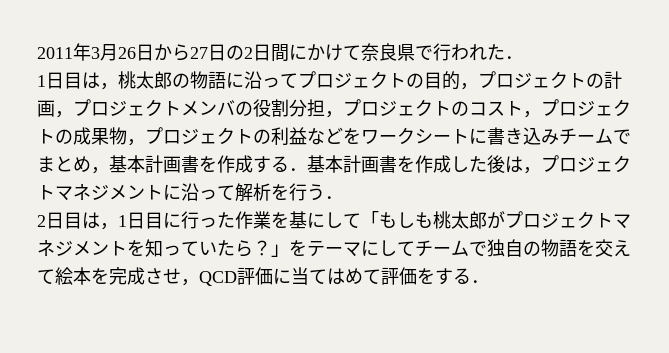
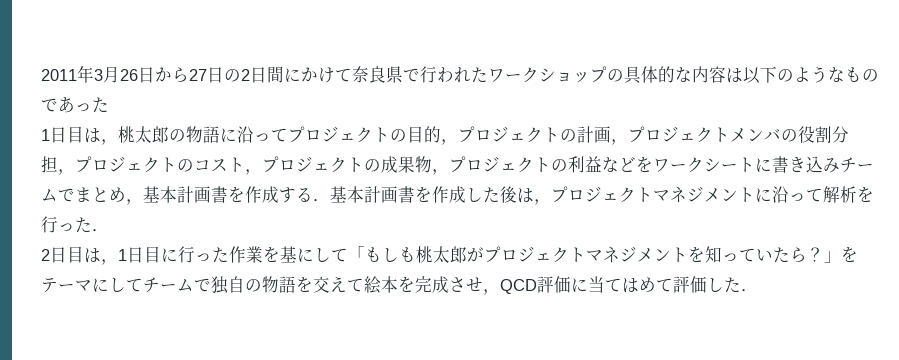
- 2011年3月26日から27日の2日間にかけて奈良県で行われた．
+ 2011年3月26日から27日の2日間にかけて奈良県で行われたワークショップの具体的な内容は以下のようなものであった
- 1日目は，桃太郎の物語に沿ってプロジェクトの目的，プロジェクトの計画，プロジェクトメンバの役割分担，プロジェクトのコスト，プロジェクトの成果物，プロジェクトの利益などをワークシートに書き込みチームでまとめ，基本計画書を作成する．基本計画書を作成した後は，プロジェクトマネジメントに沿って解析を行う．
+ 1日目は，桃太郎の物語に沿ってプロジェクトの目的，プロジェクトの計画，プロジェクトメンバの役割分担，プロジェクトのコスト，プロジェクトの成果物，プロジェクトの利益などをワークシートに書き込みチームでまとめ，基本計画書を作成する．基本計画書を作成した後は，プロジェクトマネジメントに沿って解析を行った．
- 2日目は，1日目に行った作業を基にして「もしも桃太郎がプロジェクトマネジメントを知っていたら？」をテーマにしてチームで独自の物語を交えて絵本を完成させ，QCD評価に当てはめて評価をする．
+ 2日目は，1日目に行った作業を基にして「もしも桃太郎がプロジェクトマネジメントを知っていたら？」をテーマにしてチームで独自の物語を交えて絵本を完成させ，QCD評価に当てはめて評価した．

